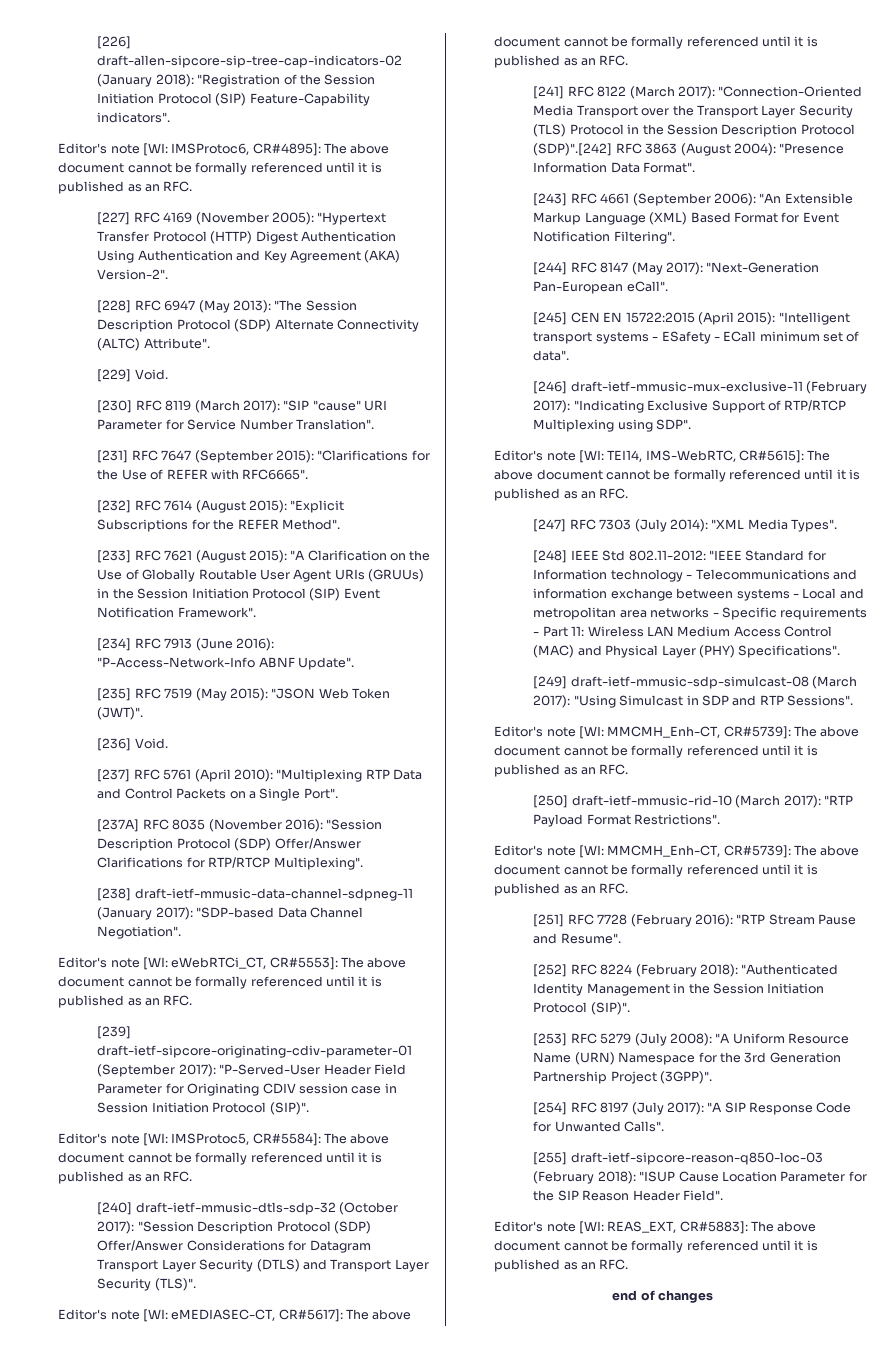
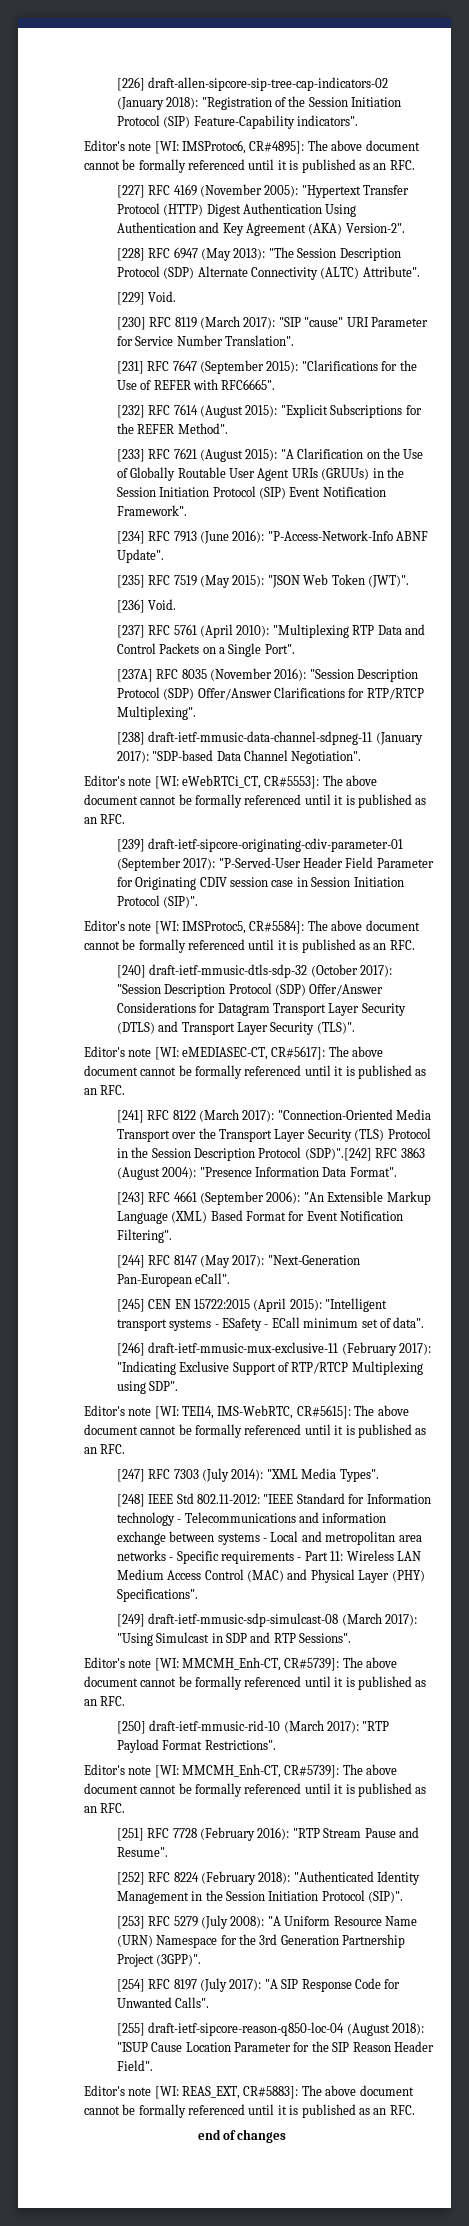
- [255] draft-ietf-sipcore-reason-q850-loc-03 (February 2018): "ISUP Cause Location Parameter for the SIP Reason Header Field".
+ [255] draft-ietf-sipcore-reason-q850-loc-04 (August 2018): "ISUP Cause Location Parameter for the SIP Reason Header Field".

